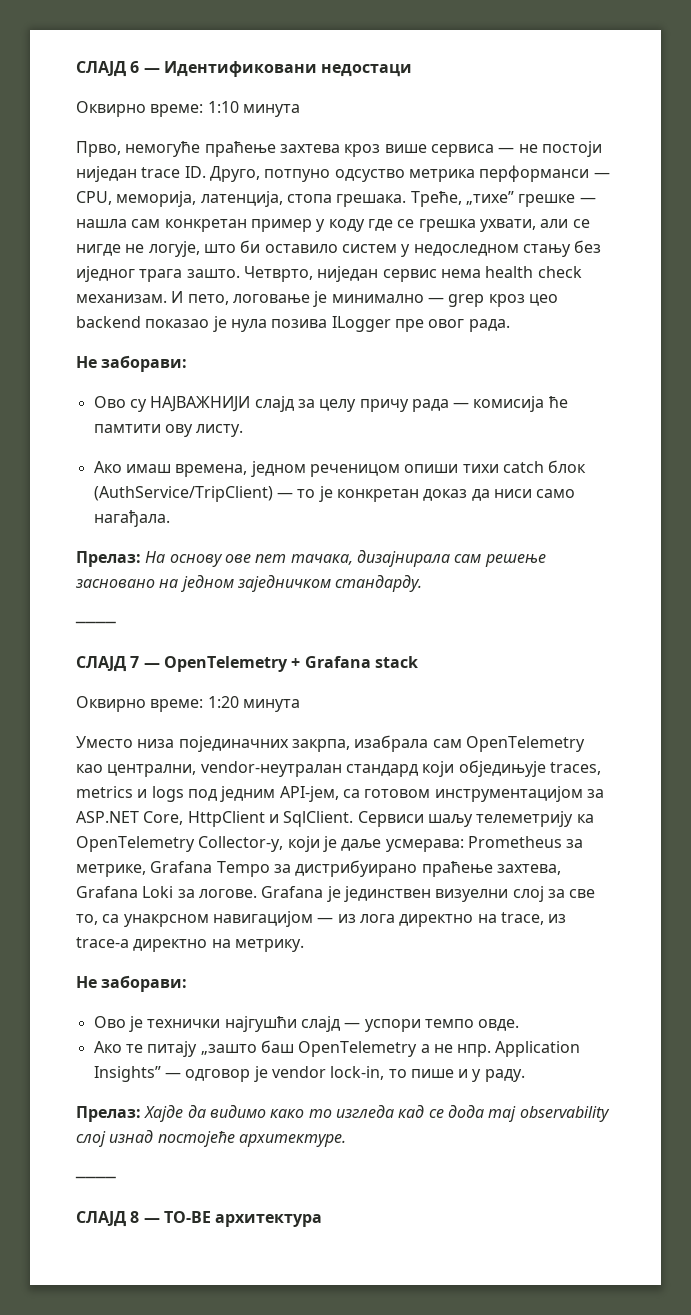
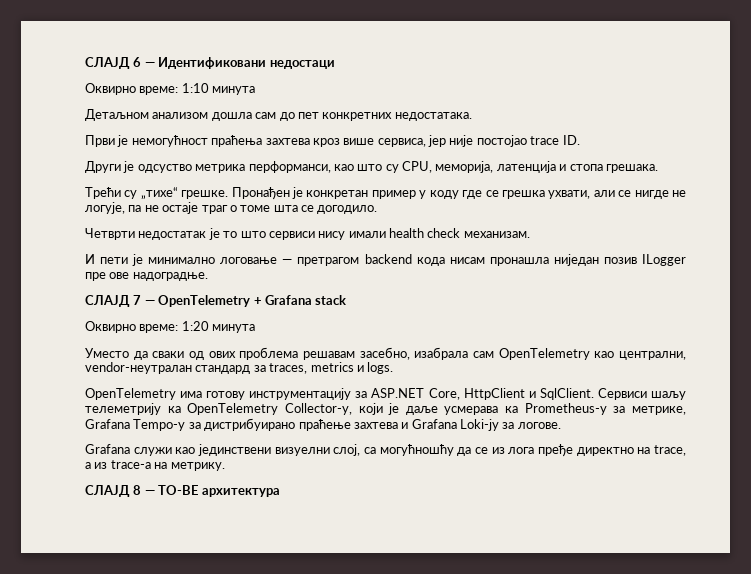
- Прво, немогуће праћење захтева кроз више сервиса — не постоји ниједан trace ID. Друго, потпуно одсуство метрика перформанси — CPU, меморија, латенција, стопа грешака. Треће, „тихе” грешке — нашла сам конкретан пример у коду где се грешка ухвати, али се нигде не логује, што би оставило систем у недоследном стању без иједног трага зашто. Четврто, ниједан сервис нема health check механизам. И пето, логовање је минимално — grep кроз цео backend показао је нула позива ILogger пре овог рада.
- Не заборави:
- Ово су НАЈВАЖНИЈИ слајд за целу причу рада — комисија ће памтити ову листу.
- Ако имаш времена, једном реченицом опиши тихи catch блок (AuthService/TripClient) — то је конкретан доказ да ниси само нагађала.
- Прелаз: На основу ове пет тачака, дизајнирала сам решење засновано на једном заједничком стандарду.
- ────
+ Детаљном анализом дошла сам до пет конкретних недостатака.
+ Први је немогућност праћења захтева кроз више сервиса, јер није постојао trace ID.
+ Други је одсуство метрика перформанси, као што су CPU, меморија, латенција и стопа грешака.
+ Трећи су „тихе“ грешке. Пронађен је конкретан пример у коду где се грешка ухвати, али се нигде не логује, па не остаје траг о томе шта се догодило.
+ Четврти недостатак је то што сервиси нису имали health check механизам.
+ И пети је минимално логовање — претрагом backend кода нисам пронашла ниједан позив ILogger пре ове надоградње.
- Уместо низа појединачних закрпа, изабрала сам OpenTelemetry као централни, vendor-неутралан стандард који обједињује traces, metrics и logs под једним API-јем, са готовом инструментацијом за ASP.NET Core, HttpClient и SqlClient.
+ Уместо да сваки од ових проблема решавам засебно, изабрала сам OpenTelemetry као централни, vendor-неутралан стандард за traces, metrics и logs.
+ OpenTelemetry има готову инструментацију за ASP.NET Core, HttpClient и SqlClient.
- Сервиси шаљу телеметрију ка OpenTelemetry Collector-у, који је даље усмерава: Prometheus за метрике, Grafana Tempo за дистрибуирано праћење захтева, Grafana Loki за логове. Grafana је јединствен визуелни слој за све то, са унакрсном навигацијом — из лога директно на trace, из trace-а директно на метрику.
- Не заборави:
- Ово је технички најгушћи слајд — успори темпо овде.
- Ако те питају „зашто баш OpenTelemetry а не нпр. Application Insights” — одговор је vendor lock-in, то пише и у раду.
- Прелаз: Хајде да видимо како то изгледа кад се дода тај observability слој изнад постојеће архитектуре.
- ────
+ Сервиси шаљу телеметрију ка OpenTelemetry Collector-у, који је даље усмерава ка Prometheus-у за метрике, Grafana Tempo-у за дистрибуирано праћење захтева и Grafana Loki-ју за логове.
+ Grafana служи као јединствени визуелни слој, са могућношћу да се из лога пређе директно на trace, а из trace-а на метрику.

